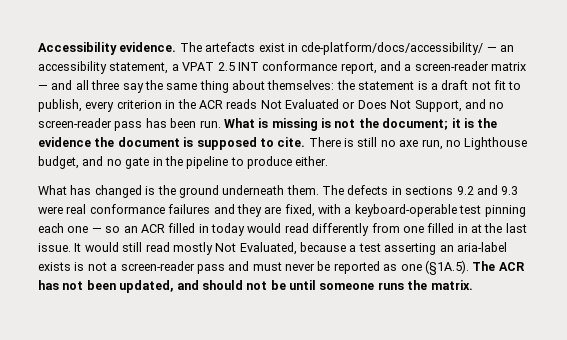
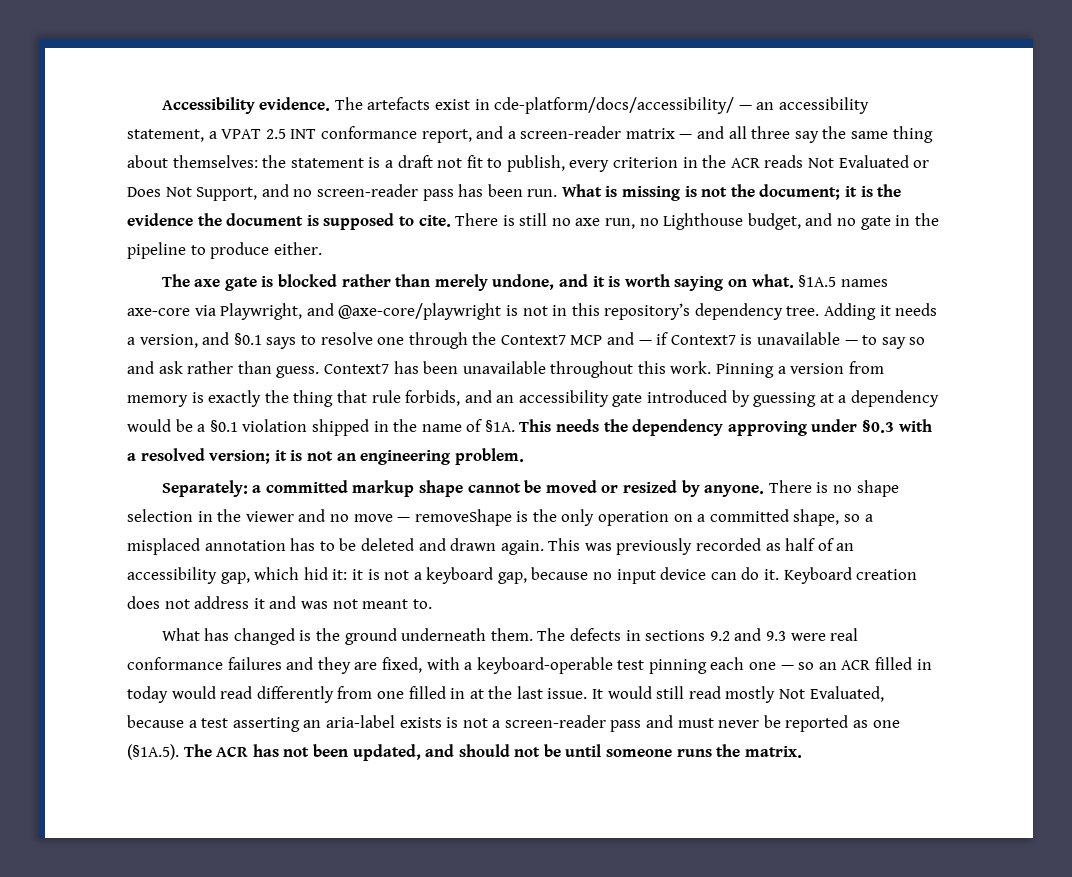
+ The axe gate is blocked rather than merely undone, and it is worth saying on what. §1A.5 names axe-core via Playwright, and @axe-core/playwright is not in this repository’s dependency tree. Adding it needs a version, and §0.1 says to resolve one through the Context7 MCP and — if Context7 is unavailable — to say so and ask rather than guess. Context7 has been unavailable throughout this work. Pinning a version from memory is exactly the thing that rule forbids, and an accessibility gate introduced by guessing at a dependency would be a §0.1 violation shipped in the name of §1A. This needs the dependency approving under §0.3 with a resolved version; it is not an engineering problem.
+ Separately: a committed markup shape cannot be moved or resized by anyone. There is no shape selection in the viewer and no move — removeShape is the only operation on a committed shape, so a misplaced annotation has to be deleted and drawn again. This was previously recorded as half of an accessibility gap, which hid it: it is not a keyboard gap, because no input device can do it. Keyboard creation does not address it and was not meant to.

